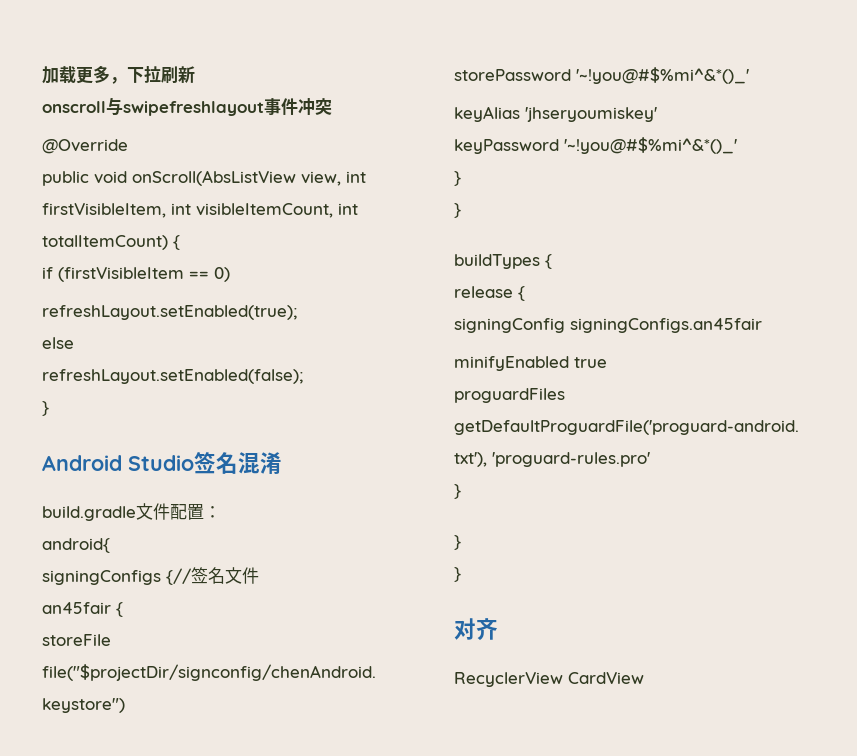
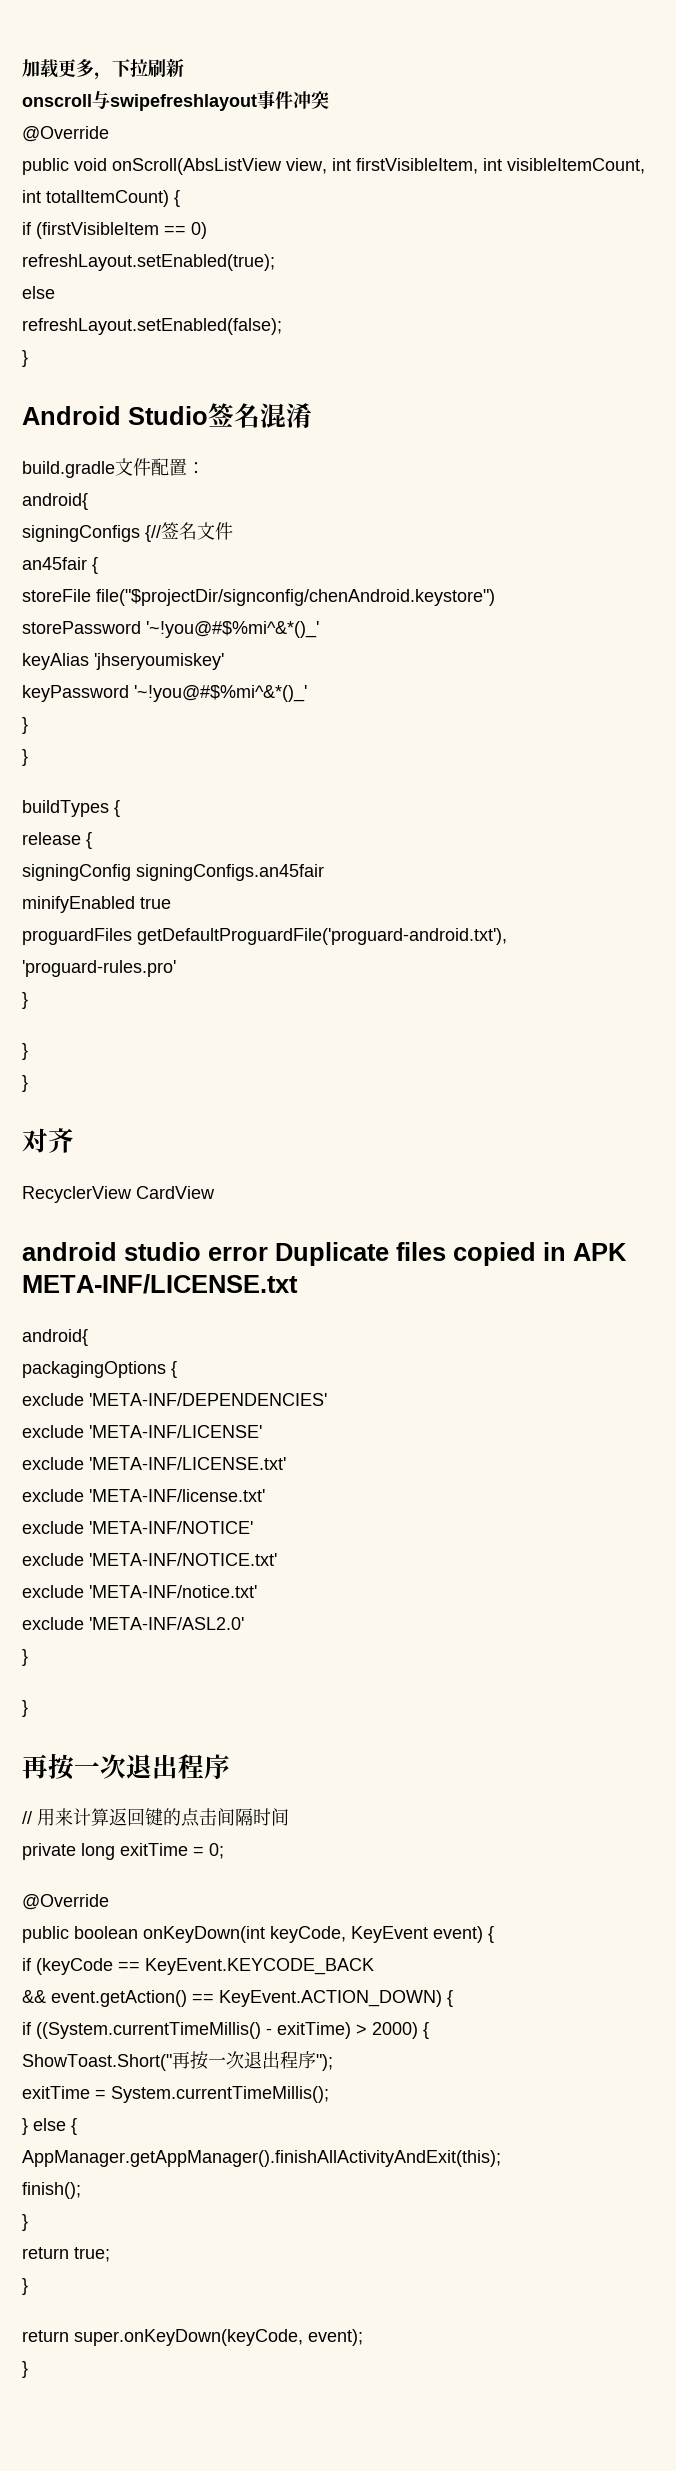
+ android studio error Duplicate files copied in APK META-INF/LICENSE.txt
+ android{
+ packagingOptions {
+ exclude 'META-INF/DEPENDENCIES'
+ exclude 'META-INF/LICENSE'
+ exclude 'META-INF/LICENSE.txt'
+ exclude 'META-INF/license.txt'
+ exclude 'META-INF/NOTICE'
+ exclude 'META-INF/NOTICE.txt'
+ exclude 'META-INF/notice.txt'
+ exclude 'META-INF/ASL2.0'
+ }
+ }
+ 再按一次退出程序
+ // 用来计算返回键的点击间隔时间
+ private long exitTime = 0;
+ @Override
+ public boolean onKeyDown(int keyCode, KeyEvent event) {
+ if (keyCode == KeyEvent.KEYCODE_BACK
+ && event.getAction() == KeyEvent.ACTION_DOWN) {
+ if ((System.currentTimeMillis() - exitTime) > 2000) {
+ ShowToast.Short("再按一次退出程序");
+ exitTime = System.currentTimeMillis();
+ } else {
+ AppManager.getAppManager().finishAllActivityAndExit(this);
+ finish();
+ }
+ return true;
+ }
+ return super.onKeyDown(keyCode, event);
+ }

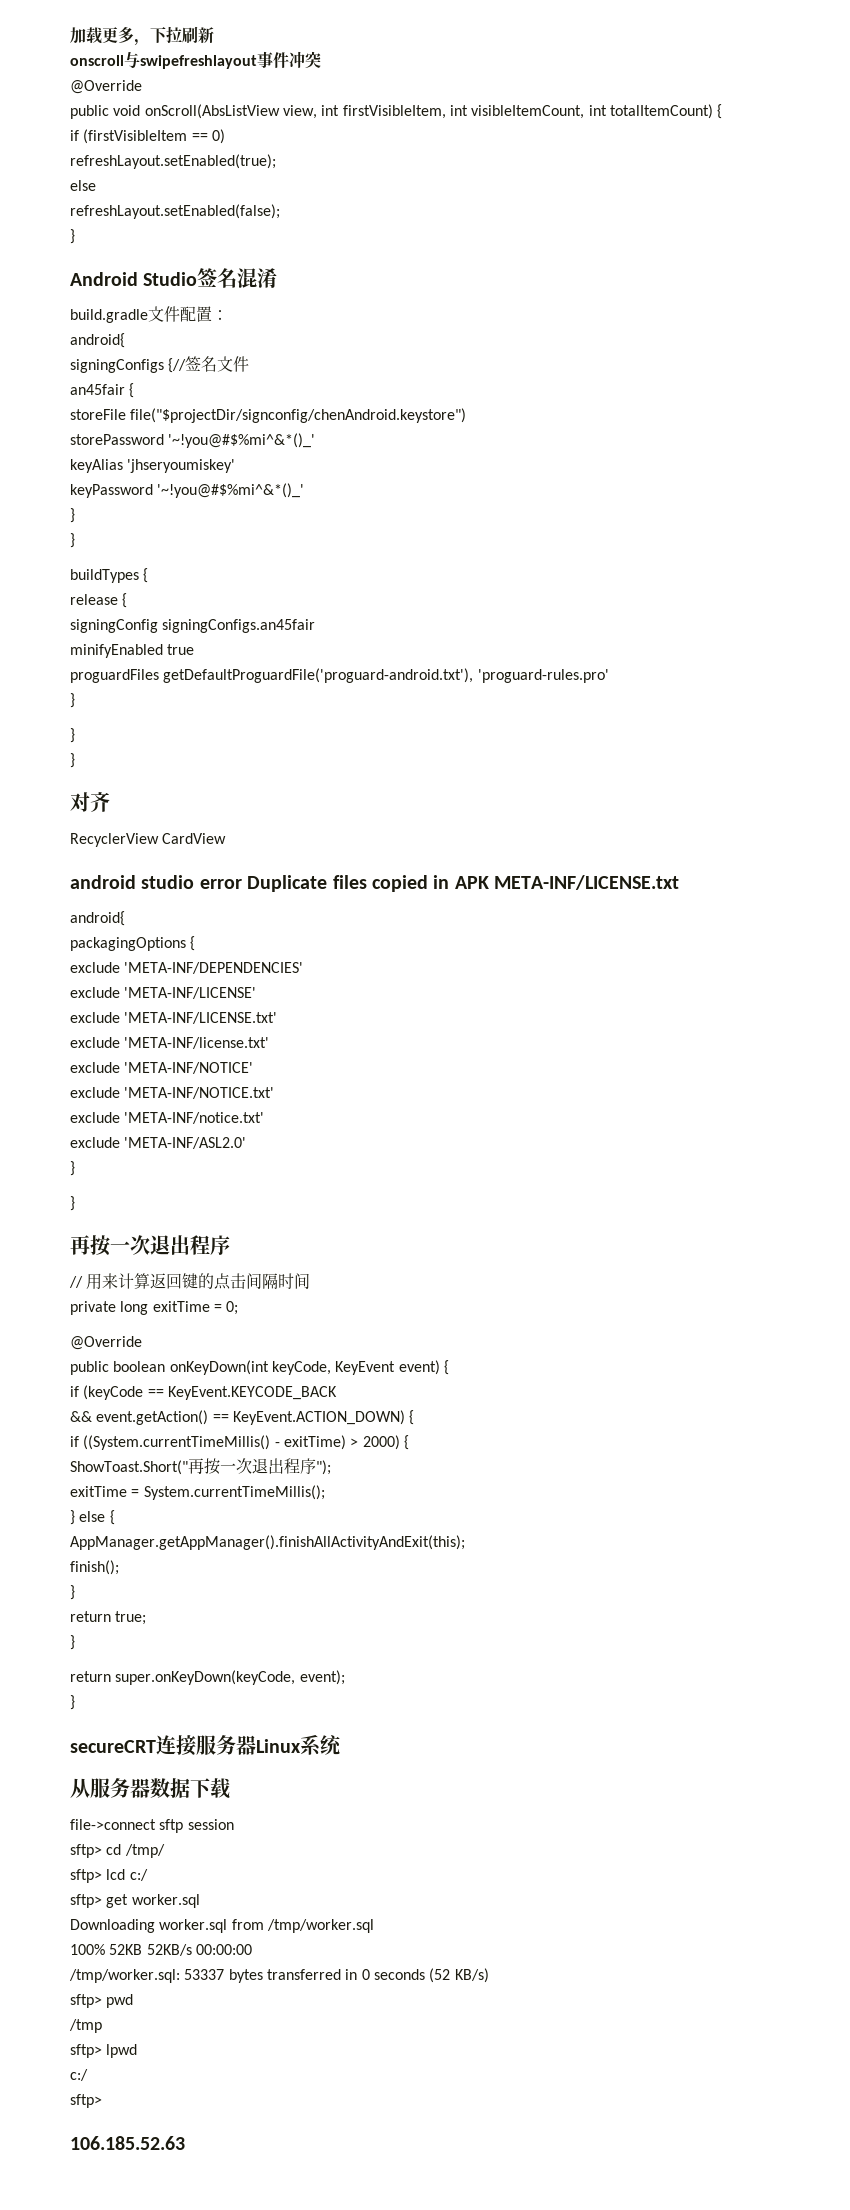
+ secureCRT连接服务器Linux系统
+ 从服务器数据下载
+ file->connect sftp session
+ sftp> cd /tmp/
+ sftp> lcd c:/
+ sftp> get worker.sql
+ Downloading worker.sql from /tmp/worker.sql
+ 100% 52KB 52KB/s 00:00:00
+ /tmp/worker.sql: 53337 bytes transferred in 0 seconds (52 KB/s)
+ sftp> pwd
+ /tmp
+ sftp> lpwd
+ c:/
+ sftp>
+ 106.185.52.63

